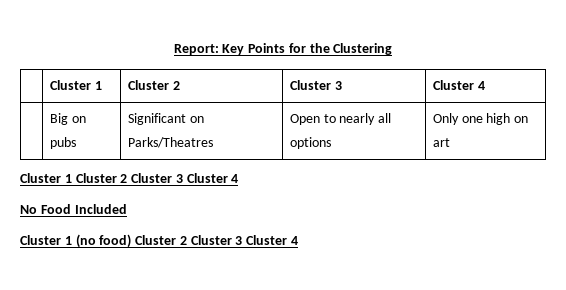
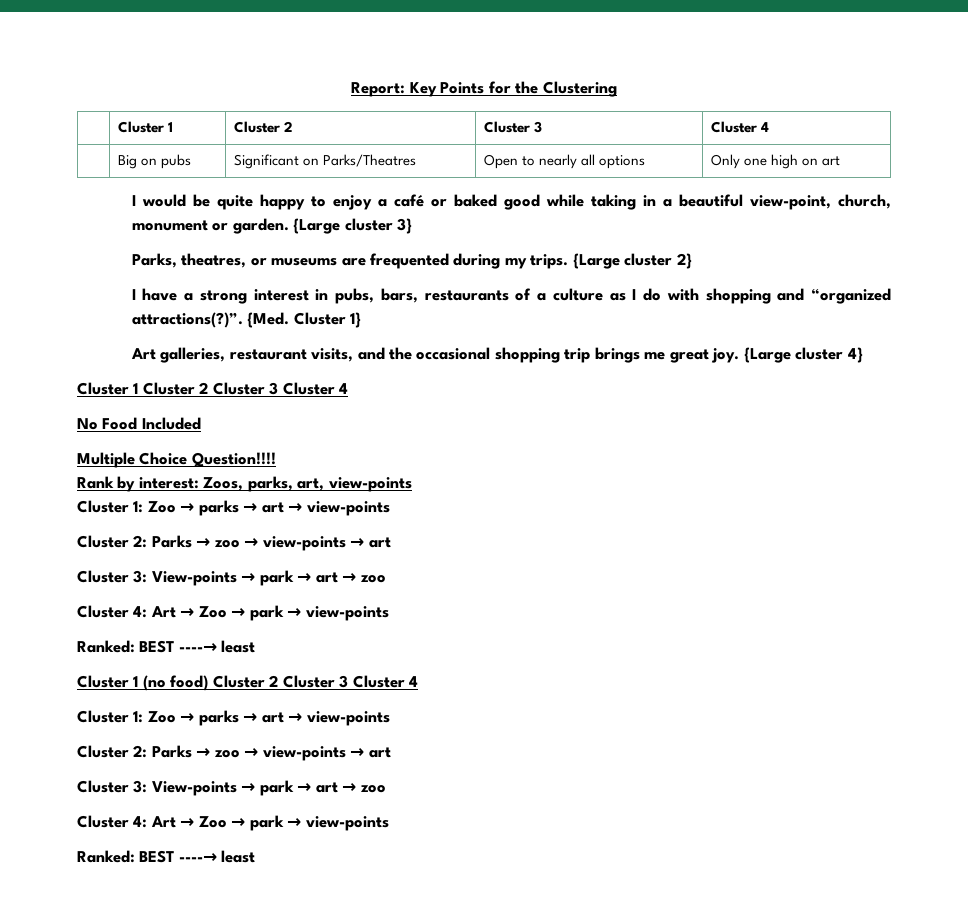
+ I would be quite happy to enjoy a café or baked good while taking in a beautiful view-point, church, monument or garden. {Large cluster 3}
+ Parks, theatres, or museums are frequented during my trips. {Large cluster 2}
+ I have a strong interest in pubs, bars, restaurants of a culture as I do with shopping and “organized attractions(?)”. {Med. Cluster 1}
+ Art galleries, restaurant visits, and the occasional shopping trip brings me great joy. {Large cluster 4}
+ Multiple Choice Question!!!!
+ Rank by interest: Zoos, parks, art, view-points
+ Cluster 1: Zoo → parks → art → view-points
+ Cluster 2: Parks → zoo → view-points → art
+ Cluster 3: View-points → park → art → zoo
+ Cluster 4: Art → Zoo → park → view-points
+ Ranked: BEST ----→ least
  Cluster 1 (no food) Cluster 2 Cluster 3 Cluster 4
+ Cluster 1: Zoo → parks → art → view-points
+ Cluster 2: Parks → zoo → view-points → art
+ Cluster 3: View-points → park → art → zoo
+ Cluster 4: Art → Zoo → park → view-points
+ Ranked: BEST ----→ least

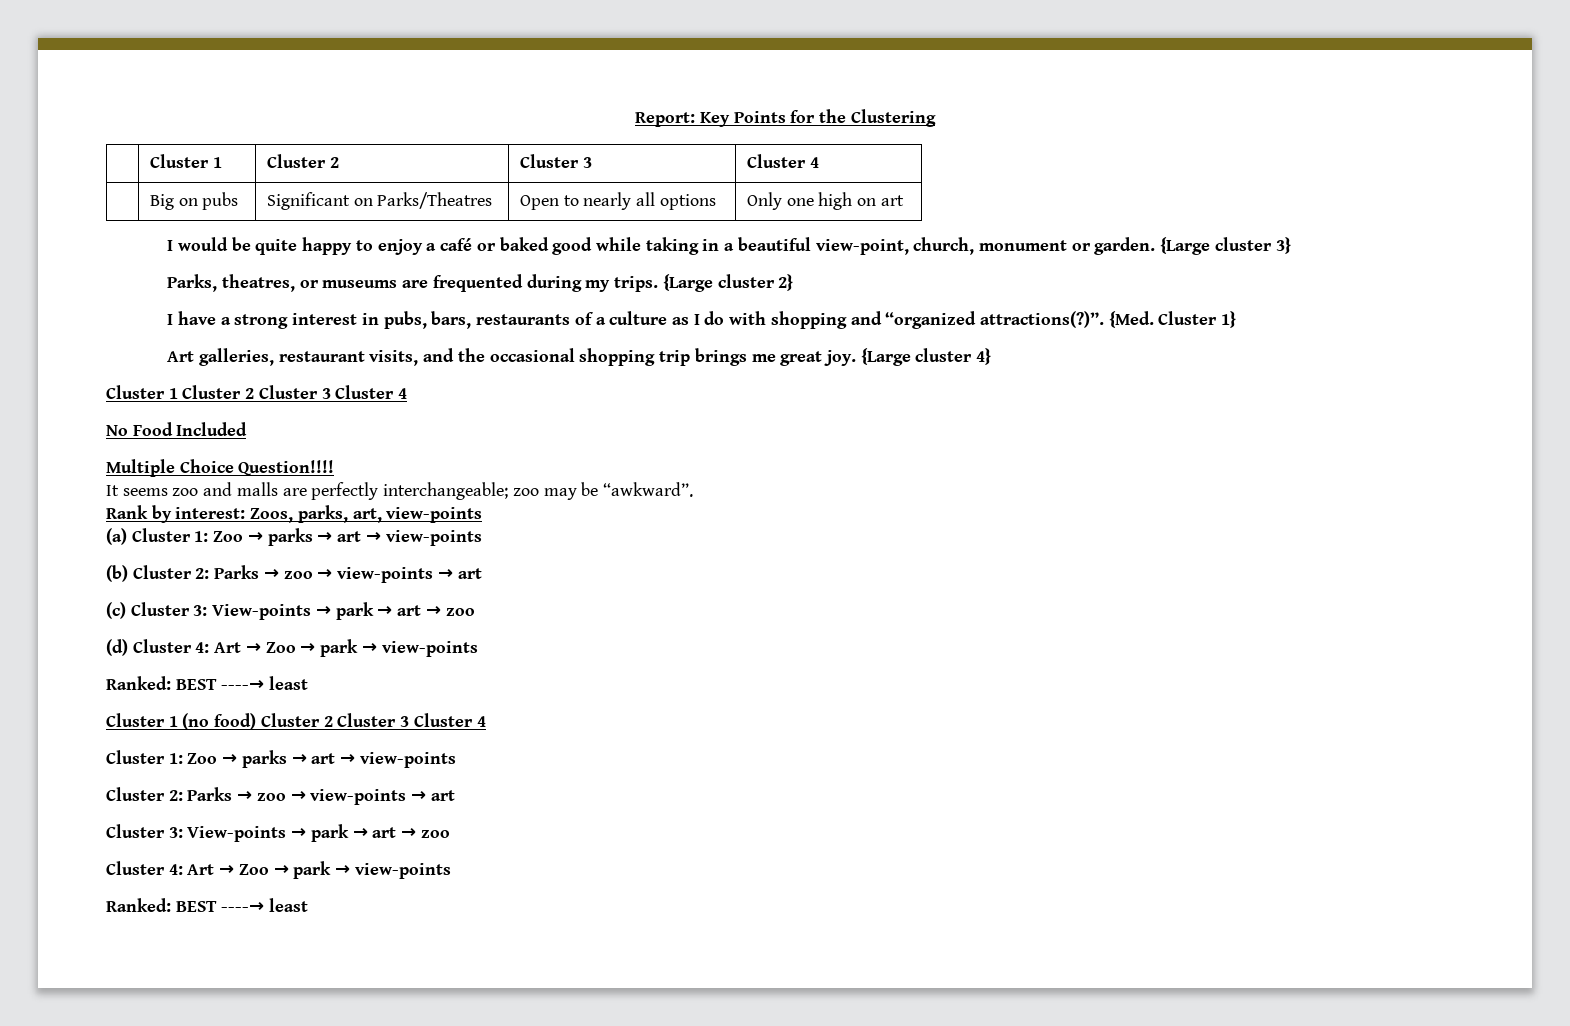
+ It seems zoo and malls are perfectly interchangeable; zoo may be “awkward”.
  Rank by interest: Zoos, parks, art, view-points
- Cluster 1: Zoo → parks → art → view-points
- Cluster 2: Parks → zoo → view-points → art
- Cluster 3: View-points → park → art → zoo
- Cluster 4: Art → Zoo → park → view-points
+ (a) Cluster 1: Zoo → parks → art → view-points
+ (b) Cluster 2: Parks → zoo → view-points → art
+ (c) Cluster 3: View-points → park → art → zoo
+ (d) Cluster 4: Art → Zoo → park → view-points

